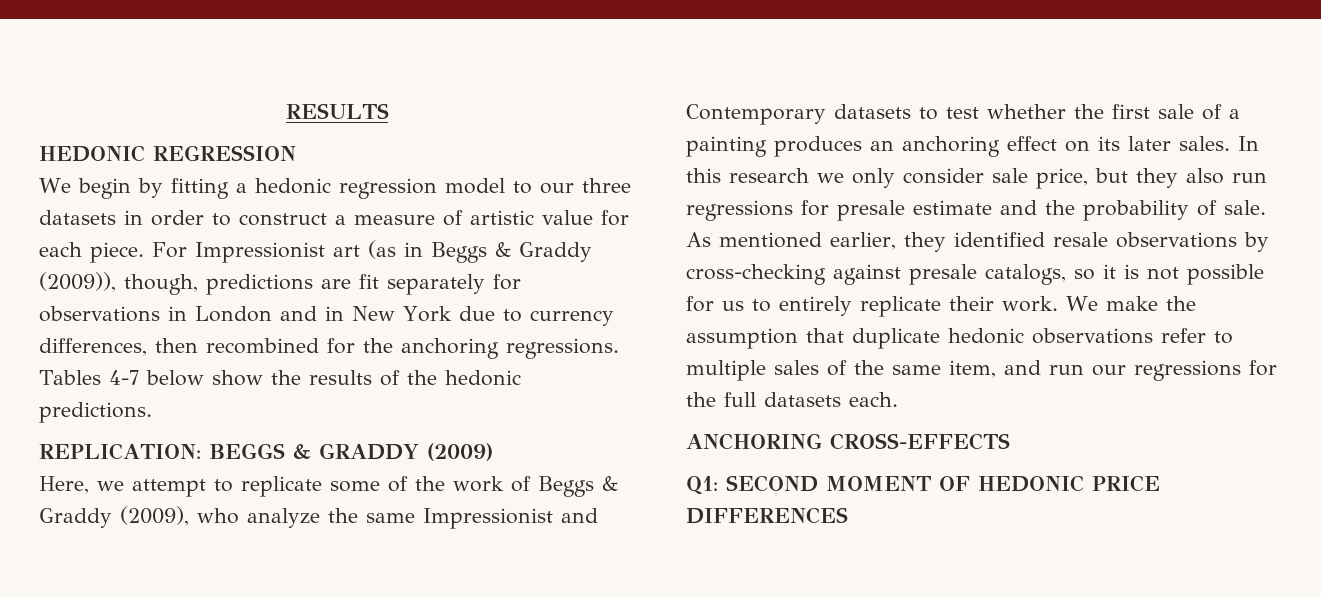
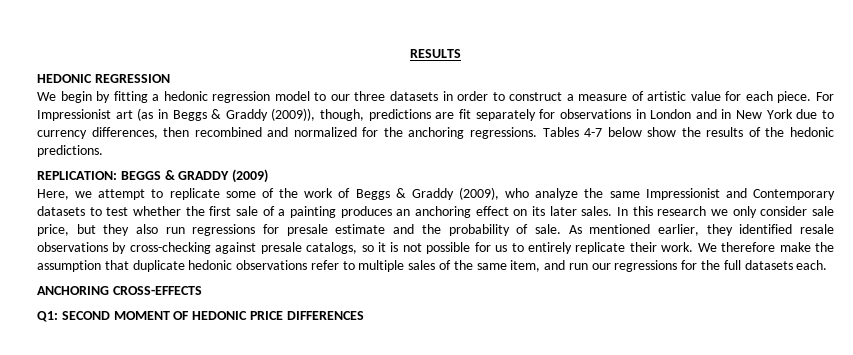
- For Impressionist art (as in Beggs & Graddy (2009)), though, predictions are fit separately for observations in London and in New York due to currency differences, then recombined for the anchoring regressions.
+ For Impressionist art (as in Beggs & Graddy (2009)), though, predictions are fit separately for observations in London and in New York due to currency differences, then recombined and normalized for the anchoring regressions.
- We make the assumption that duplicate hedonic observations refer to multiple sales of the same item, and run our regressions for the full datasets each.
+ We therefore make the assumption that duplicate hedonic observations refer to multiple sales of the same item, and run our regressions for the full datasets each.

